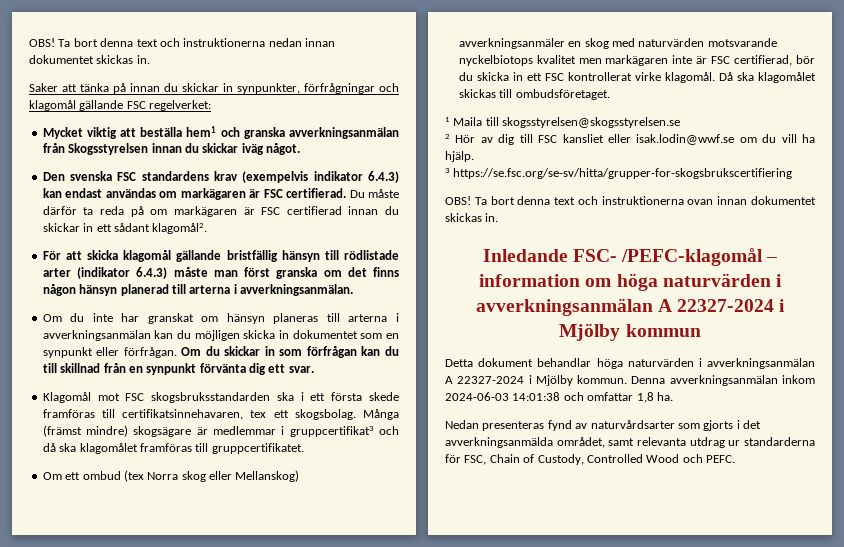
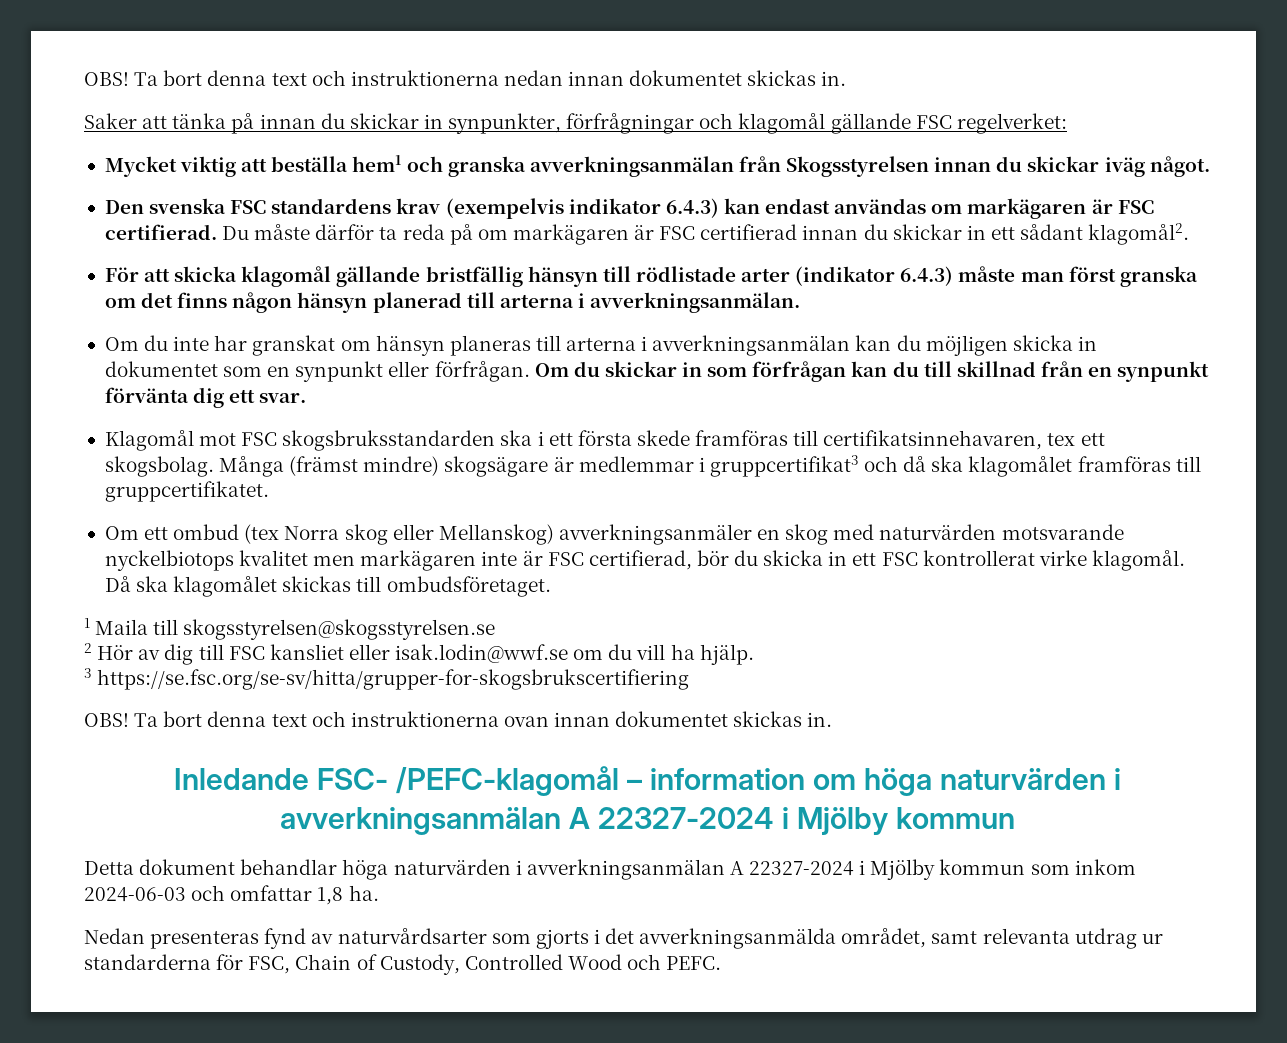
- Detta dokument behandlar höga naturvärden i avverkningsanmälan A 22327-2024 i Mjölby kommun. Denna avverkningsanmälan inkom 2024-06-03 14:01:38 och omfattar 1,8 ha.
+ Detta dokument behandlar höga naturvärden i avverkningsanmälan A 22327-2024 i Mjölby kommun som inkom 2024-06-03 och omfattar 1,8 ha.

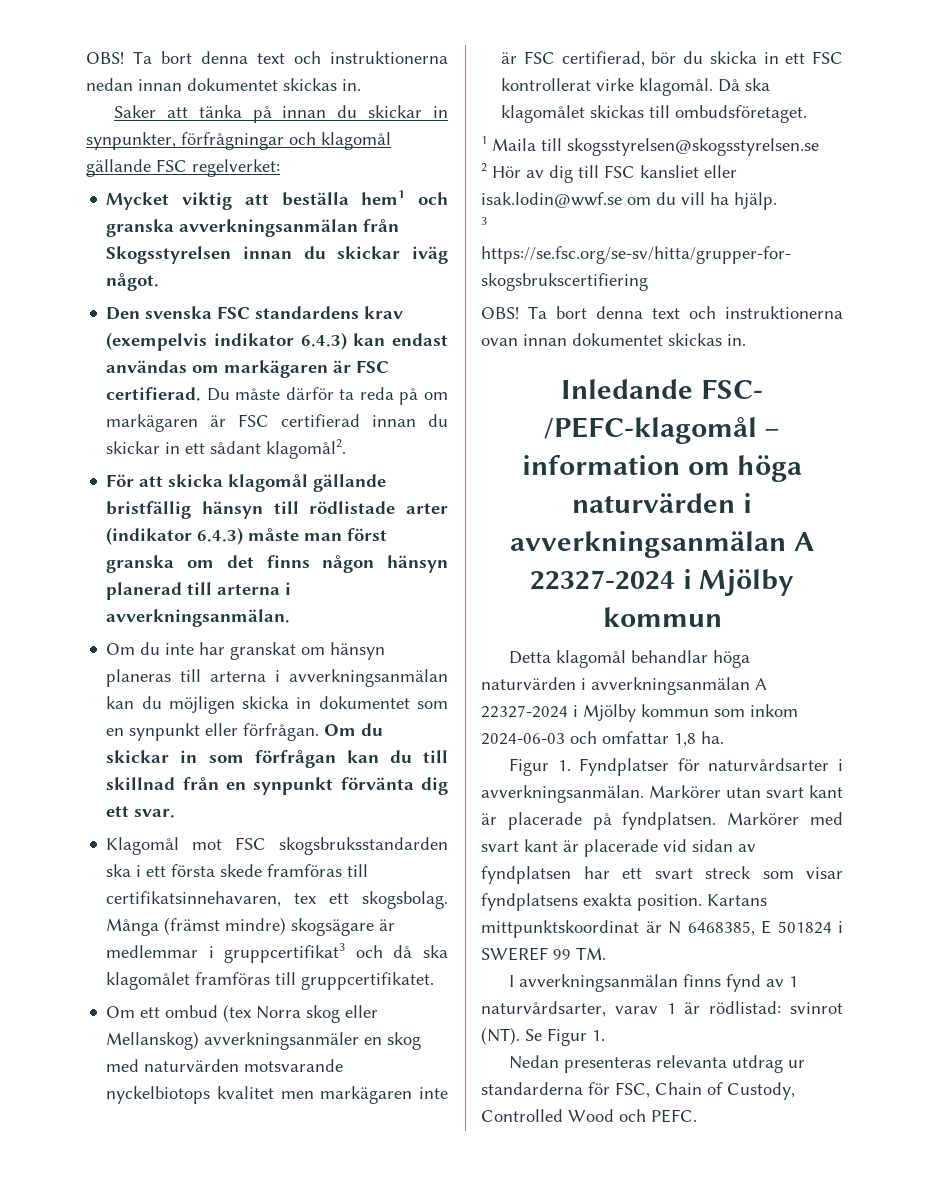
- Detta dokument behandlar höga naturvärden i avverkningsanmälan A 22327-2024 i Mjölby kommun som inkom 2024-06-03 och omfattar 1,8 ha.
+ Detta klagomål behandlar höga naturvärden i avverkningsanmälan A 22327-2024 i Mjölby kommun som inkom 2024-06-03 och omfattar 1,8 ha.
- Nedan presenteras fynd av naturvårdsarter som gjorts i det avverkningsanmälda området, samt relevanta utdrag ur standarderna för FSC, Chain of Custody, Controlled Wood och PEFC.
+ Figur 1. Fyndplatser för naturvårdsarter i avverkningsanmälan. Markörer utan svart kant är placerade på fyndplatsen. Markörer med svart kant är placerade vid sidan av fyndplatsen har ett svart streck som visar fyndplatsens exakta position. Kartans mittpunktskoordinat är N 6468385, E 501824 i SWEREF 99 TM.
+ I avverkningsanmälan finns fynd av 1 naturvårdsarter, varav 1 är rödlistad: svinrot (NT). Se Figur 1.
+ Nedan presenteras relevanta utdrag ur standarderna för FSC, Chain of Custody, Controlled Wood och PEFC.

